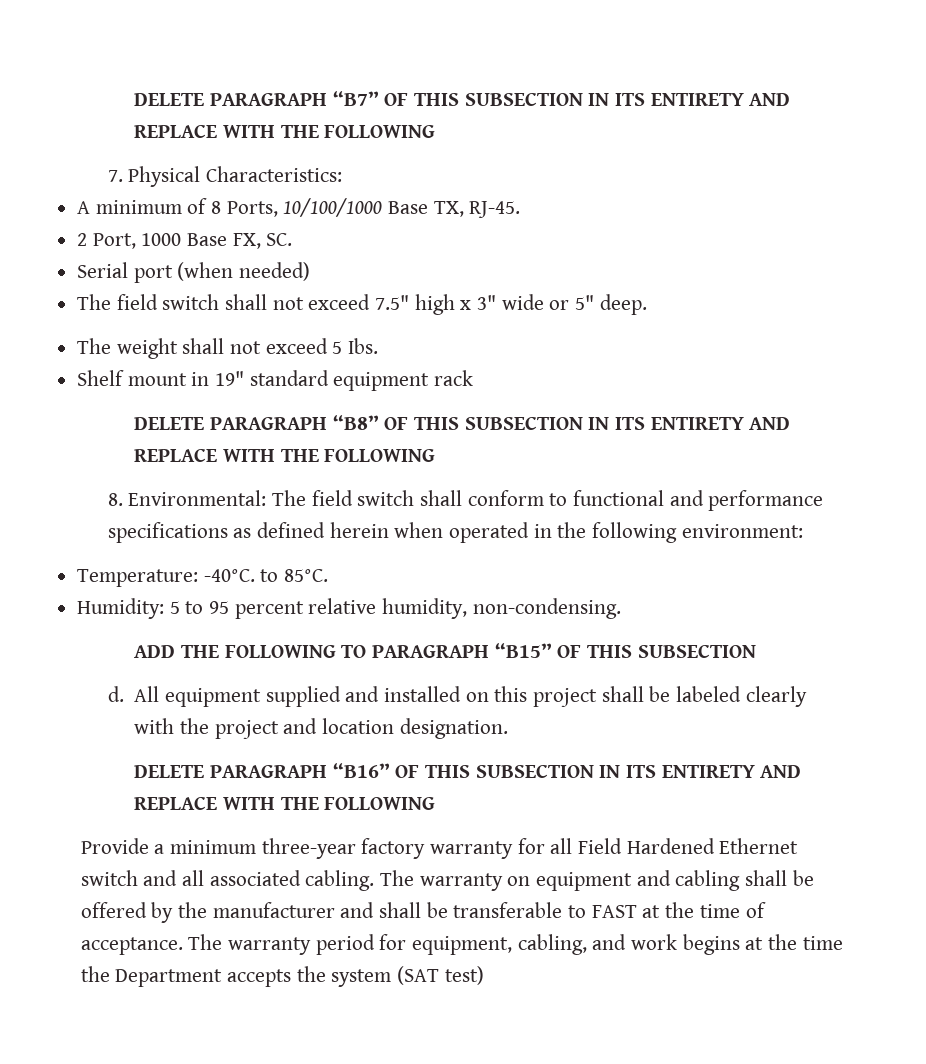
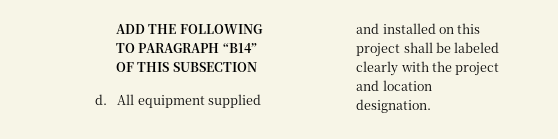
- DELETE PARAGRAPH “B7” OF THIS SUBSECTION IN ITS ENTIRETY AND REPLACE WITH THE FOLLOWING
- 7. Physical Characteristics:
- A minimum of 8 Ports, 10/100/1000 Base TX, RJ-45.
- 2 Port, 1000 Base FX, SC.
- Serial port (when needed)
- The field switch shall not exceed 7.5" high x 3" wide or 5" deep.
- The weight shall not exceed 5 Ibs.
- Shelf mount in 19" standard equipment rack
- DELETE PARAGRAPH “B8” OF THIS SUBSECTION IN ITS ENTIRETY AND REPLACE WITH THE FOLLOWING
- 8. Environmental: The field switch shall conform to functional and performance specifications as defined herein when operated in the following environment:
- Temperature: -40°C. to 85°C.
- Humidity: 5 to 95 percent relative humidity, non-condensing.
- ADD THE FOLLOWING TO PARAGRAPH “B15” OF THIS SUBSECTION
+ ADD THE FOLLOWING TO PARAGRAPH “B14” OF THIS SUBSECTION
- DELETE PARAGRAPH “B16” OF THIS SUBSECTION IN ITS ENTIRETY AND REPLACE WITH THE FOLLOWING
- Provide a minimum three-year factory warranty for all Field Hardened Ethernet switch and all associated cabling. The warranty on equipment and cabling shall be offered by the manufacturer and shall be transferable to FAST at the time of acceptance. The warranty period for equipment, cabling, and work begins at the time the Department accepts the system (SAT test)

